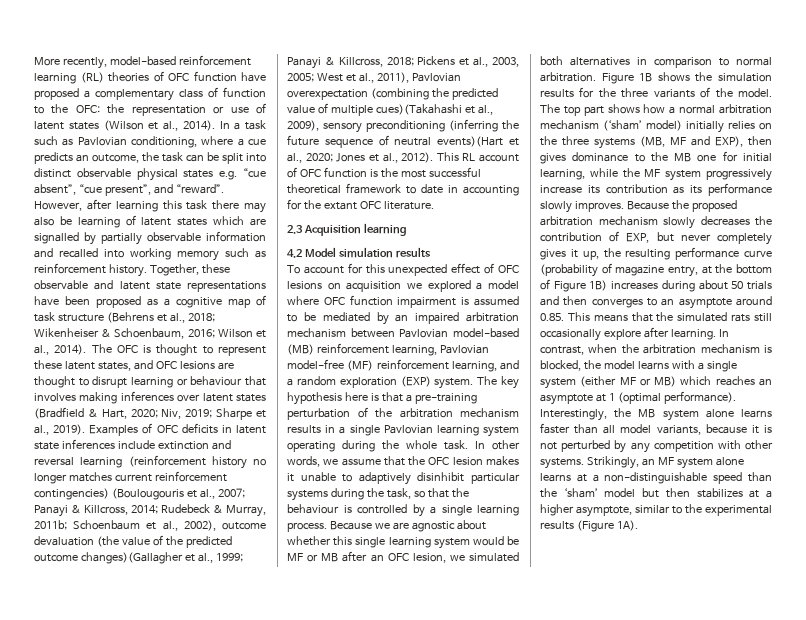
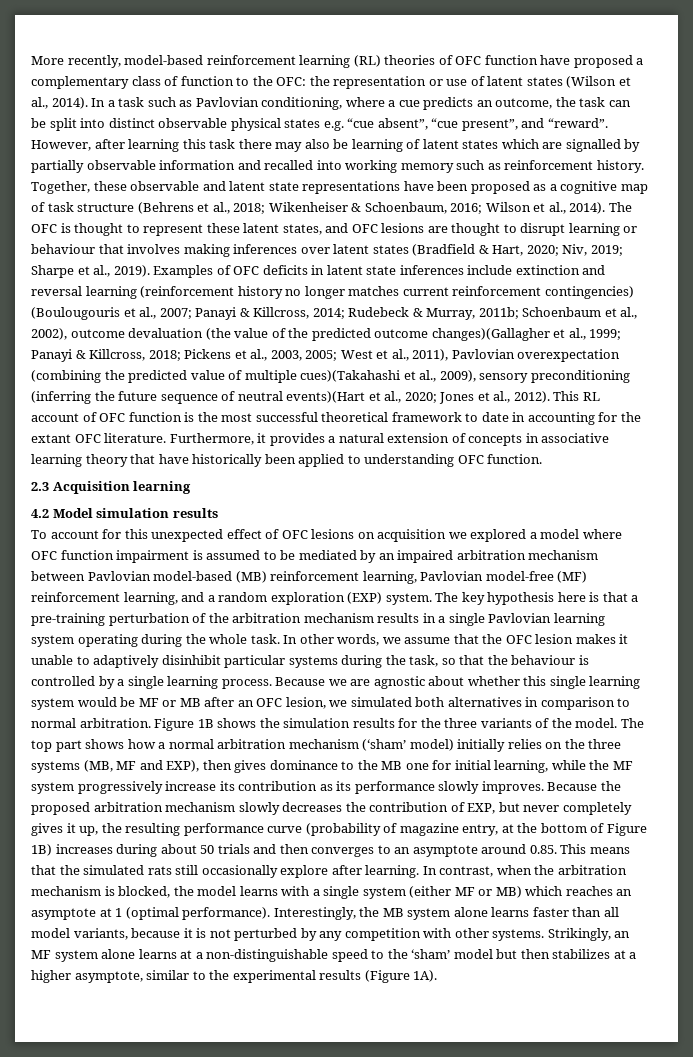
+ Furthermore, it provides a natural extension of concepts in associative learning theory that have historically been applied to understanding OFC function.
- Strikingly, an MF system alone learns at a non-distinguishable speed than the ‘sham’ model but then stabilizes at a higher asymptote, similar to the experimental results (Figure 1A).
+ Strikingly, an MF system alone learns at a non-distinguishable speed to the ‘sham’ model but then stabilizes at a higher asymptote, similar to the experimental results (Figure 1A).

